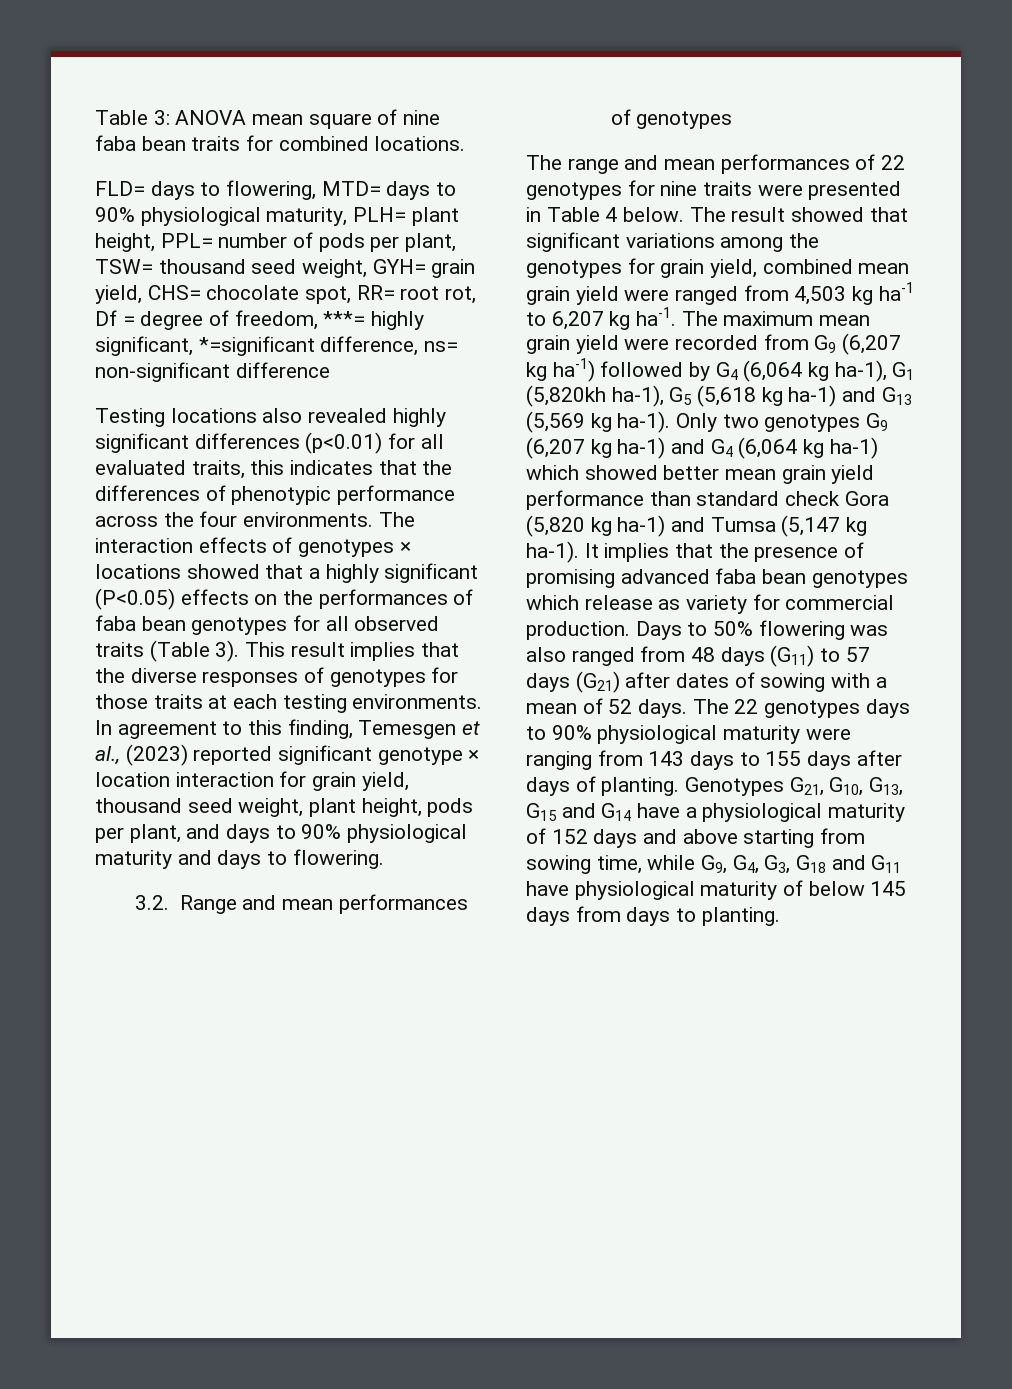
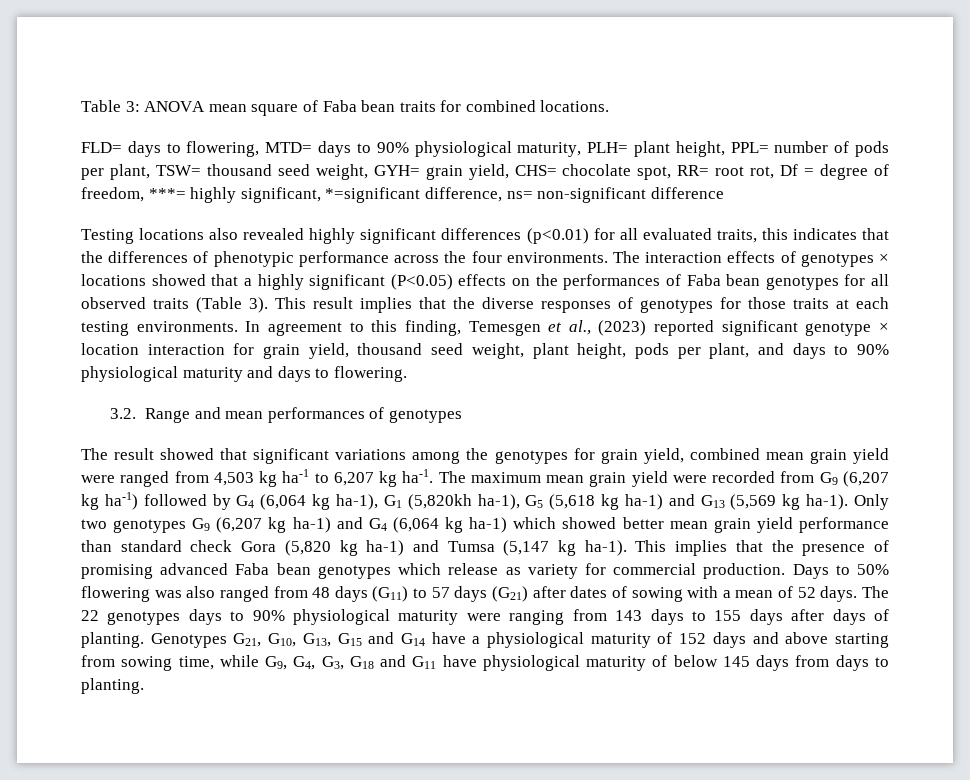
- Table 3: ANOVA mean square of nine faba bean traits for combined locations.
+ Table 3: ANOVA mean square of Faba bean traits for combined locations.
- The interaction effects of genotypes × locations showed that a highly significant (P<0.05) effects on the performances of faba bean genotypes for all observed traits (Table 3).
+ The interaction effects of genotypes × locations showed that a highly significant (P<0.05) effects on the performances of Faba bean genotypes for all observed traits (Table 3).
- The range and mean performances of 22 genotypes for nine traits were presented in Table 4 below. The result showed that significant variations among the genotypes for grain yield, combined mean grain yield were ranged from 4,503 kg ha-1 to 6,207 kg ha-1.
+ The result showed that significant variations among the genotypes for grain yield, combined mean grain yield were ranged from 4,503 kg ha-1 to 6,207 kg ha-1.
- It implies that the presence of promising advanced faba bean genotypes which release as variety for commercial production.
+ This implies that the presence of promising advanced Faba bean genotypes which release as variety for commercial production.

